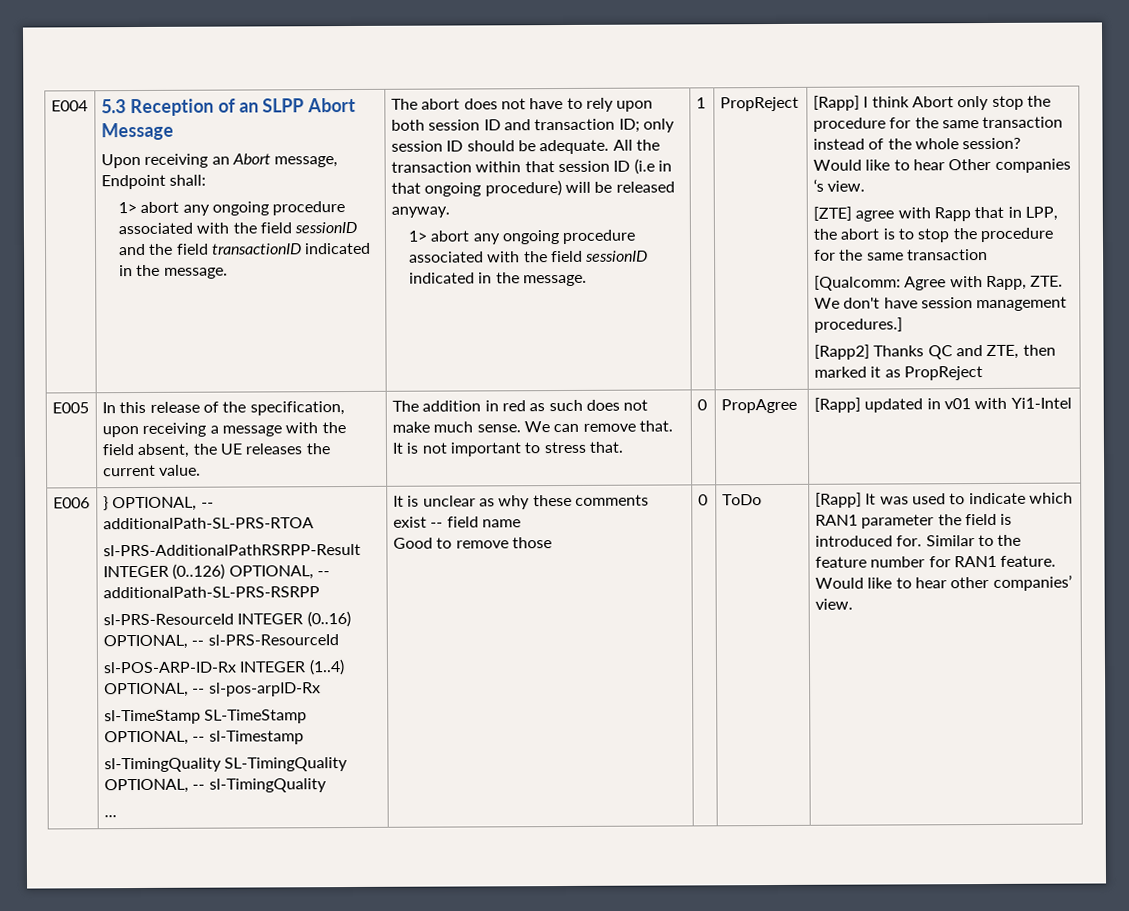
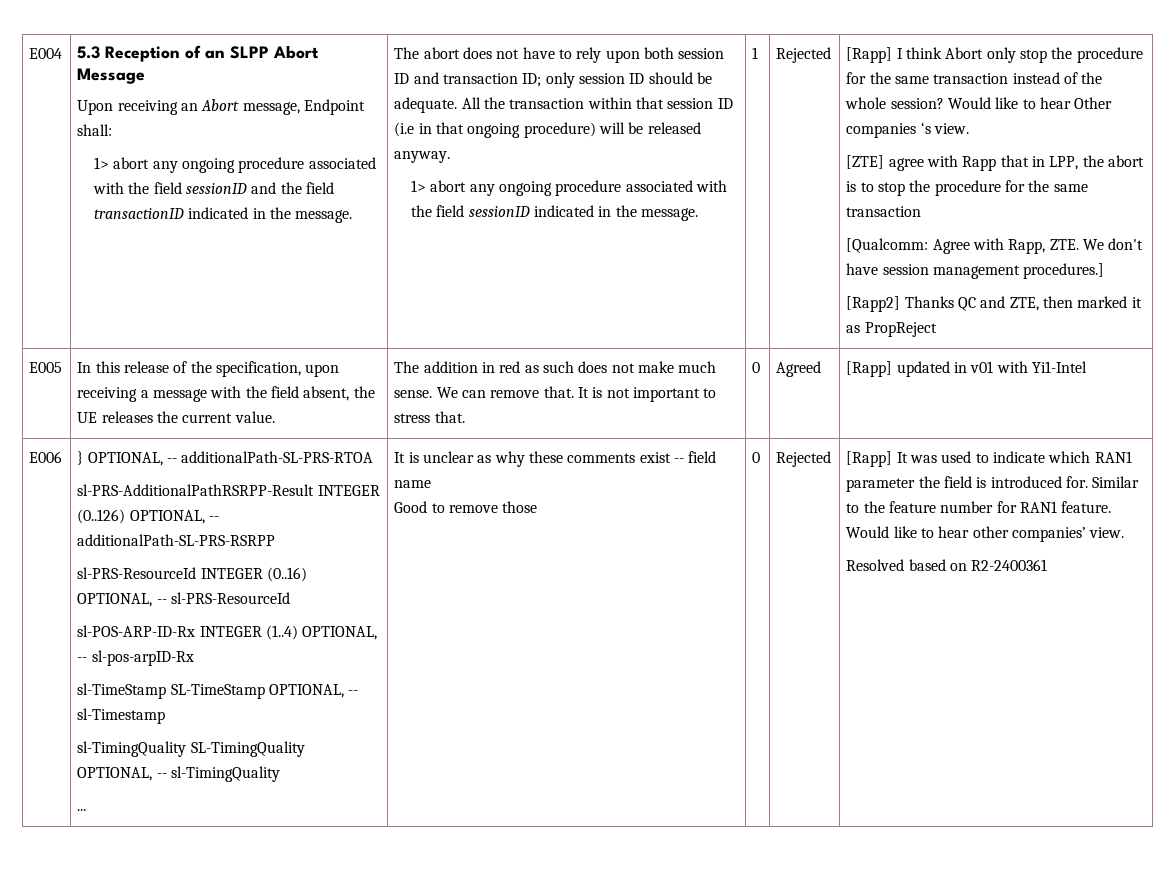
- 1 | PropReject
+ 1 | Rejected
- PropAgree
+ Agreed
- 0 | ToDo
+ 0 | Rejected
+ Resolved based on R2-2400361

